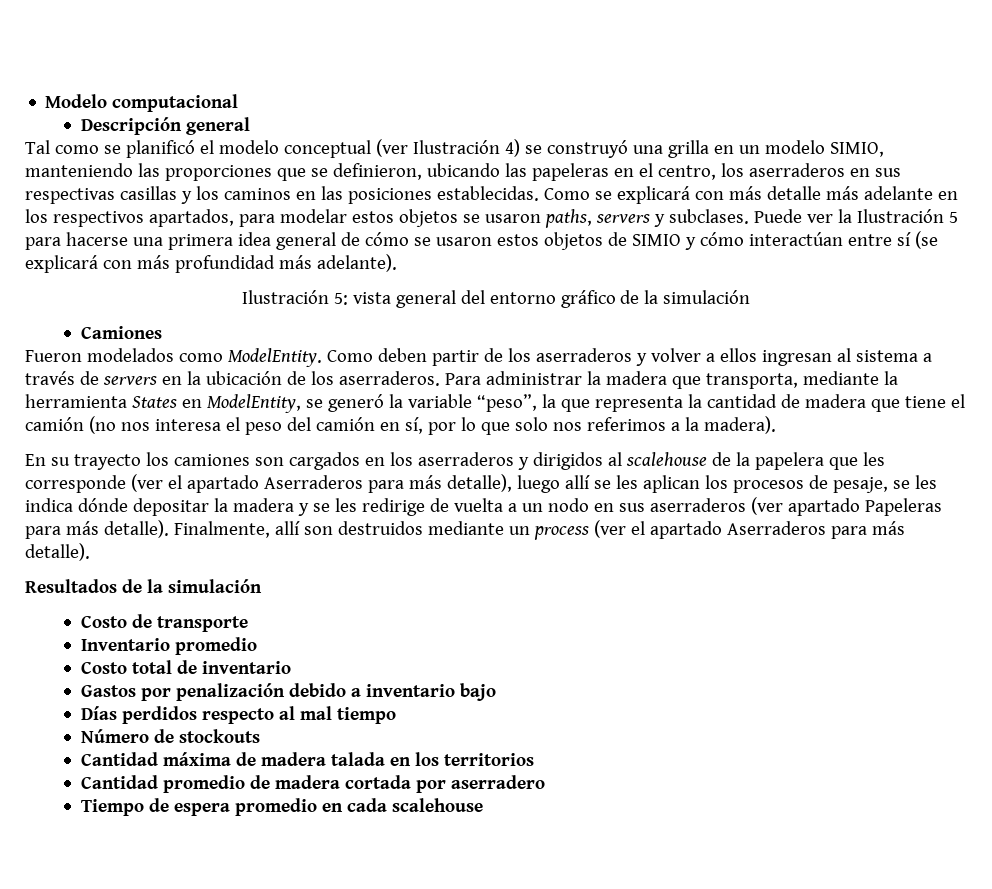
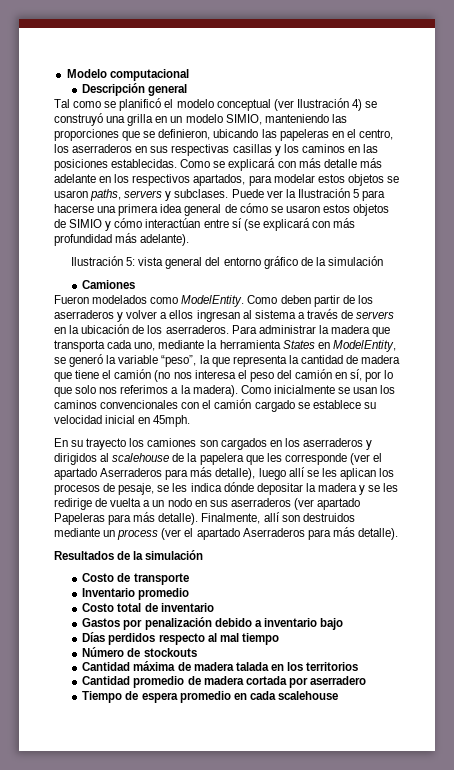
- Para administrar la madera que transporta, mediante la herramienta States en ModelEntity, se generó la variable “peso”, la que representa la cantidad de madera que tiene el camión (no nos interesa el peso del camión en sí, por lo que solo nos referimos a la madera).
+ Para administrar la madera que transporta cada uno, mediante la herramienta States en ModelEntity, se generó la variable “peso”, la que representa la cantidad de madera que tiene el camión (no nos interesa el peso del camión en sí, por lo que solo nos referimos a la madera). Como inicialmente se usan los caminos convencionales con el camión cargado se establece su velocidad inicial en 45mph.

